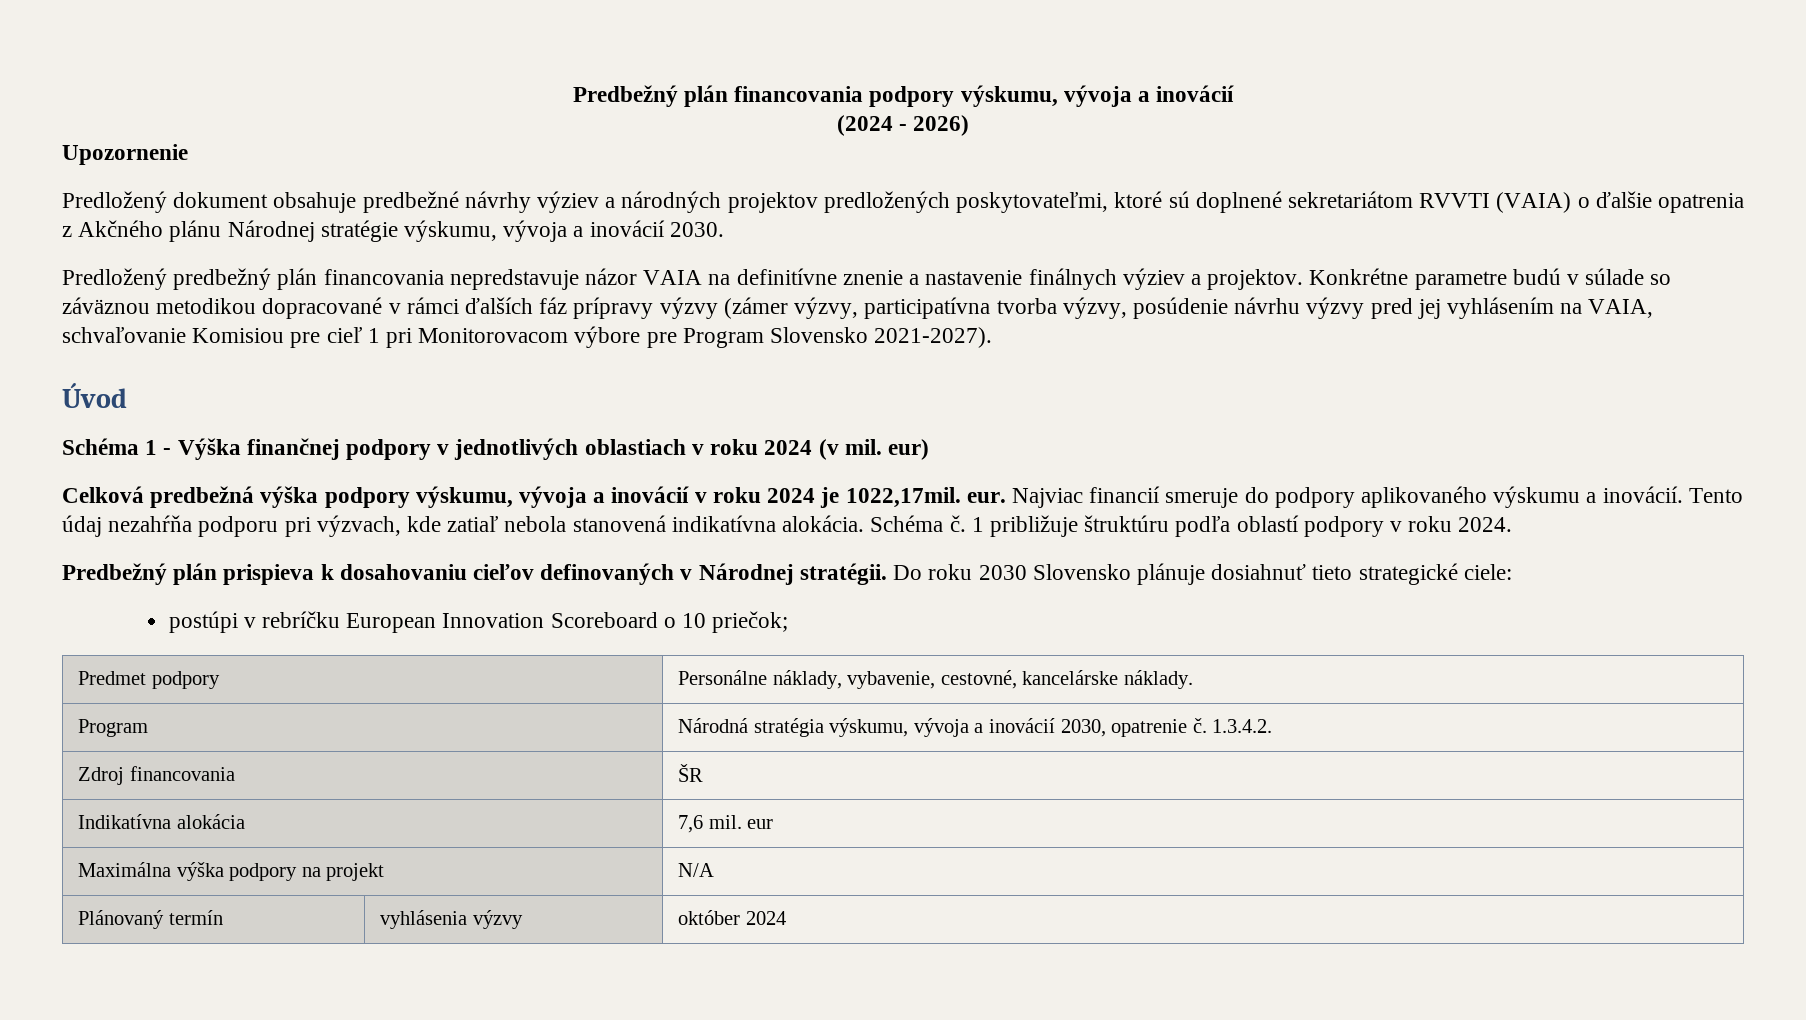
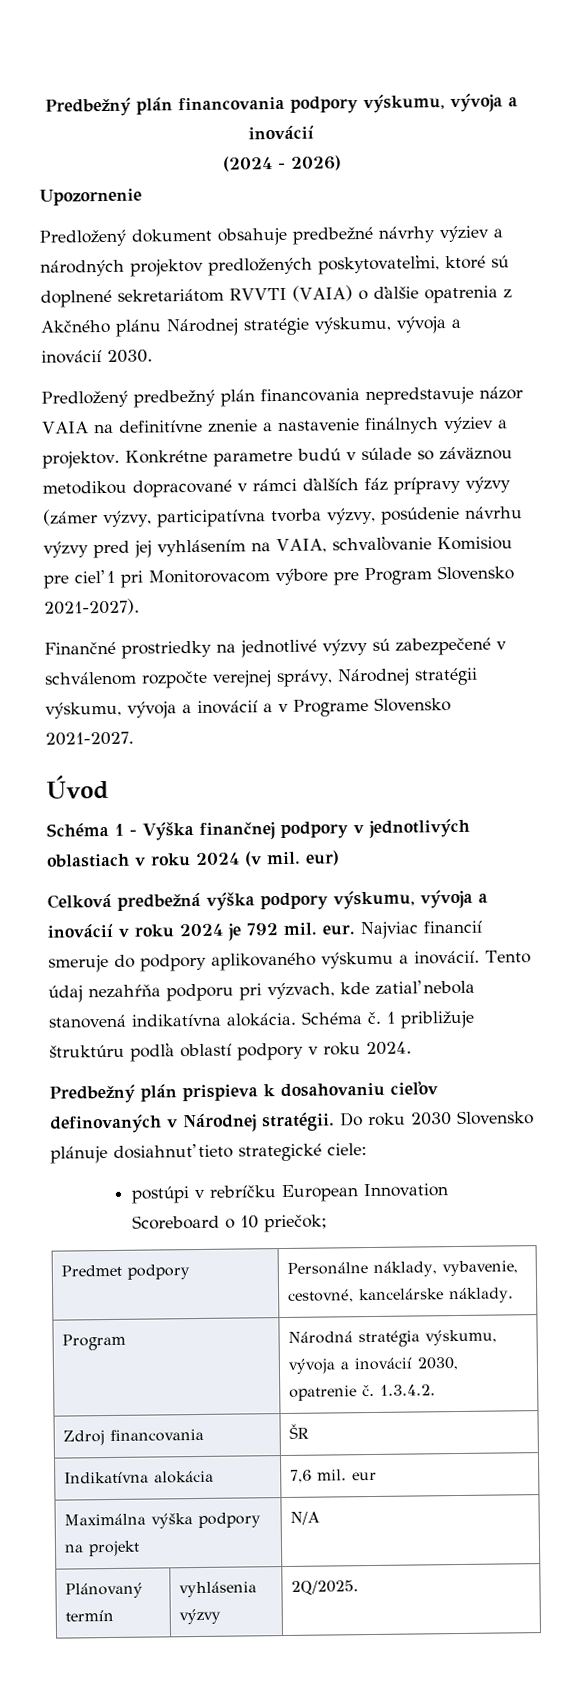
+ Finančné prostriedky na jednotlivé výzvy sú zabezpečené v schválenom rozpočte verejnej správy, Národnej stratégii výskumu, vývoja a inovácií a v Programe Slovensko 2021-2027.
- Celková predbežná výška podpory výskumu, vývoja a inovácií v roku 2024 je 1022,17mil. eur.
+ Celková predbežná výška podpory výskumu, vývoja a inovácií v roku 2024 je 792 mil. eur.
- Plánovaný termín | vyhlásenia výzvy | október 2024
+ Plánovaný termín | vyhlásenia výzvy | 2Q/2025.

